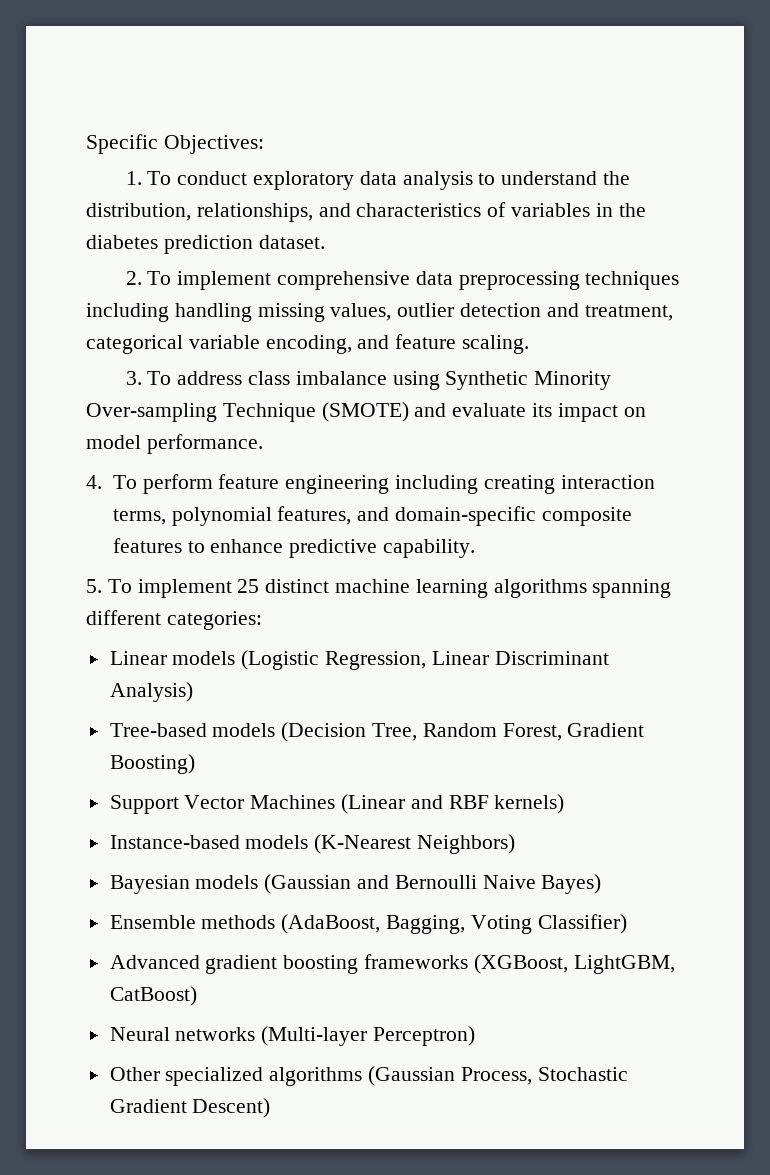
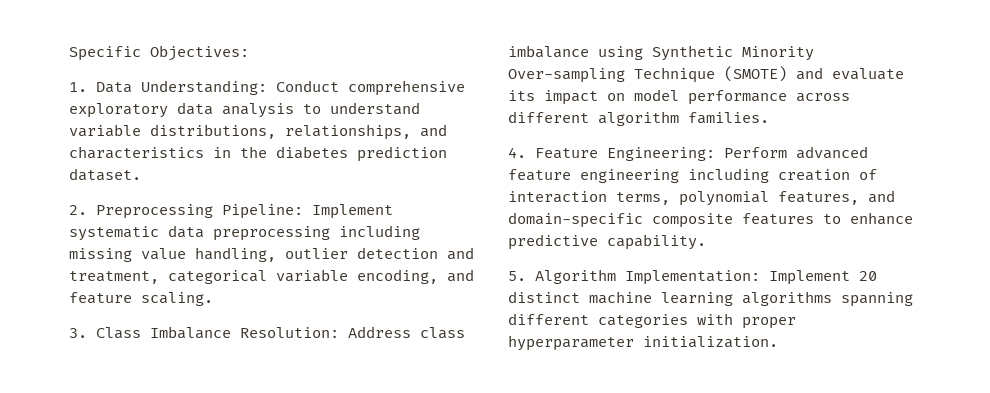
- 1. To conduct exploratory data analysis to understand the distribution, relationships, and characteristics of variables in the diabetes prediction dataset.
+ 1. Data Understanding: Conduct comprehensive exploratory data analysis to understand variable distributions, relationships, and characteristics in the diabetes prediction dataset.
- 2. To implement comprehensive data preprocessing techniques including handling missing values, outlier detection and treatment, categorical variable encoding, and feature scaling.
+ 2. Preprocessing Pipeline: Implement systematic data preprocessing including missing value handling, outlier detection and treatment, categorical variable encoding, and feature scaling.
- 3. To address class imbalance using Synthetic Minority Over-sampling Technique (SMOTE) and evaluate its impact on model performance.
- 4. To perform feature engineering including creating interaction terms, polynomial features, and domain-specific composite features to enhance predictive capability.
+ 3. Class Imbalance Resolution: Address class imbalance using Synthetic Minority Over-sampling Technique (SMOTE) and evaluate its impact on model performance across different algorithm families.
+ 4. Feature Engineering: Perform advanced feature engineering including creation of interaction terms, polynomial features, and domain-specific composite features to enhance predictive capability.
- 5. To implement 25 distinct machine learning algorithms spanning different categories:
- Linear models (Logistic Regression, Linear Discriminant Analysis)
- Tree-based models (Decision Tree, Random Forest, Gradient Boosting)
- Support Vector Machines (Linear and RBF kernels)
- Instance-based models (K-Nearest Neighbors)
- Bayesian models (Gaussian and Bernoulli Naive Bayes)
- Ensemble methods (AdaBoost, Bagging, Voting Classifier)
- Advanced gradient boosting frameworks (XGBoost, LightGBM, CatBoost)
- Neural networks (Multi-layer Perceptron)
- Other specialized algorithms (Gaussian Process, Stochastic Gradient Descent)
+ 5. Algorithm Implementation: Implement 20 distinct machine learning algorithms spanning different categories with proper hyperparameter initialization.

